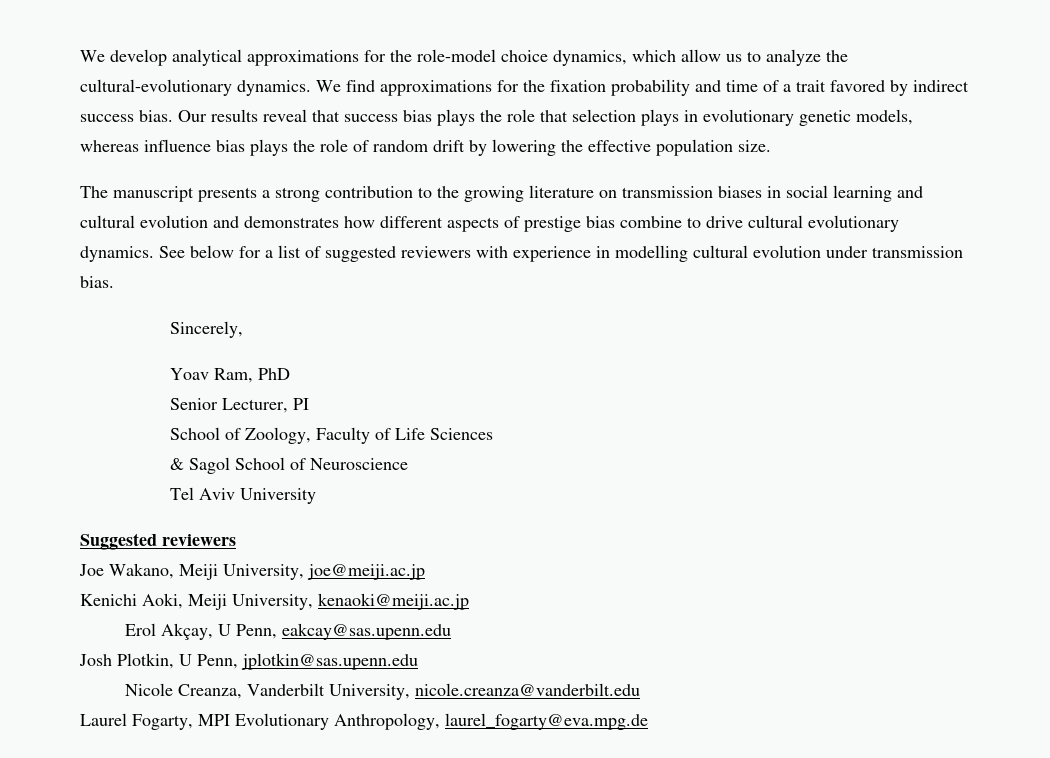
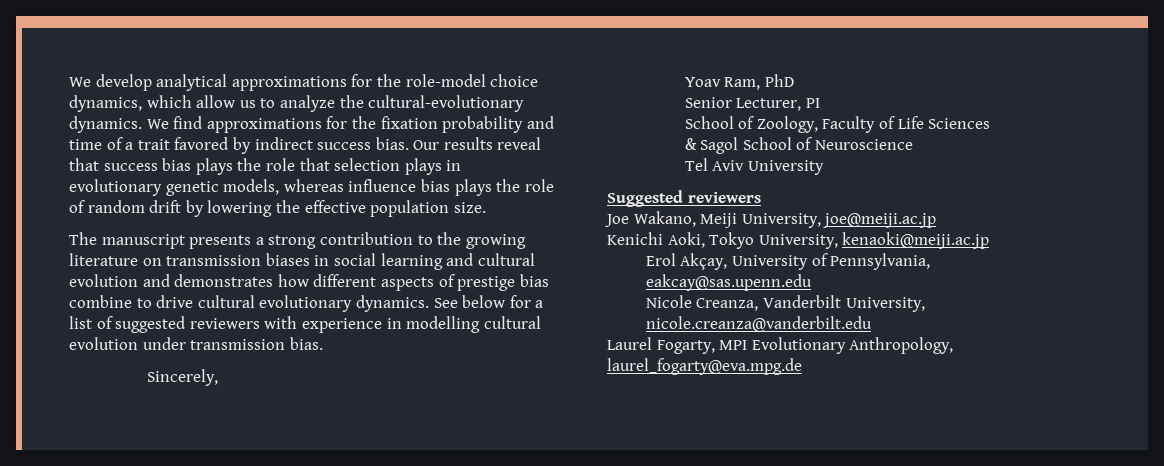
- Kenichi Aoki, Meiji University, kenaoki@meiji.ac.jp
+ Kenichi Aoki, Tokyo University, kenaoki@meiji.ac.jp
- Erol Akçay, U Penn, eakcay@sas.upenn.edu
- Josh Plotkin, U Penn, jplotkin@sas.upenn.edu
+ Erol Akçay, University of Pennsylvania, eakcay@sas.upenn.edu

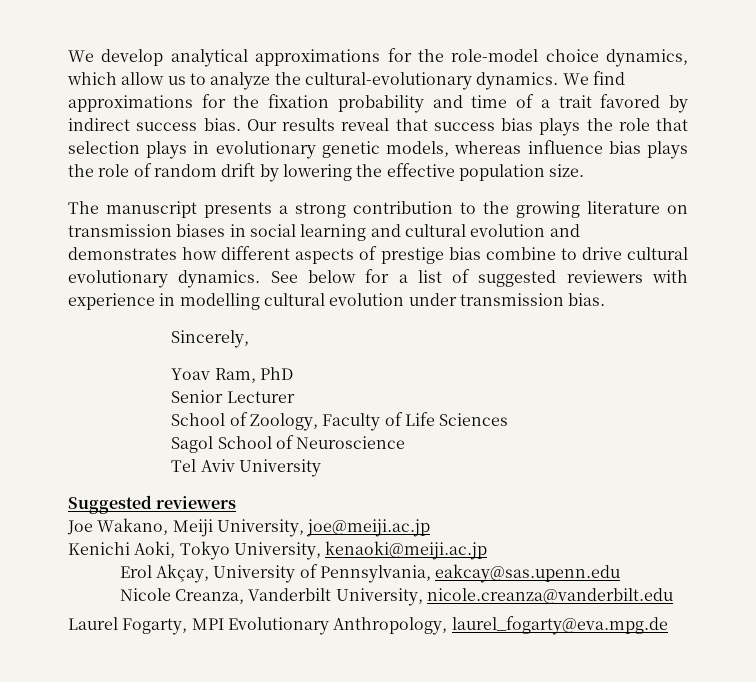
- Senior Lecturer, PI
+ Senior Lecturer
- & Sagol School of Neuroscience
+ Sagol School of Neuroscience

